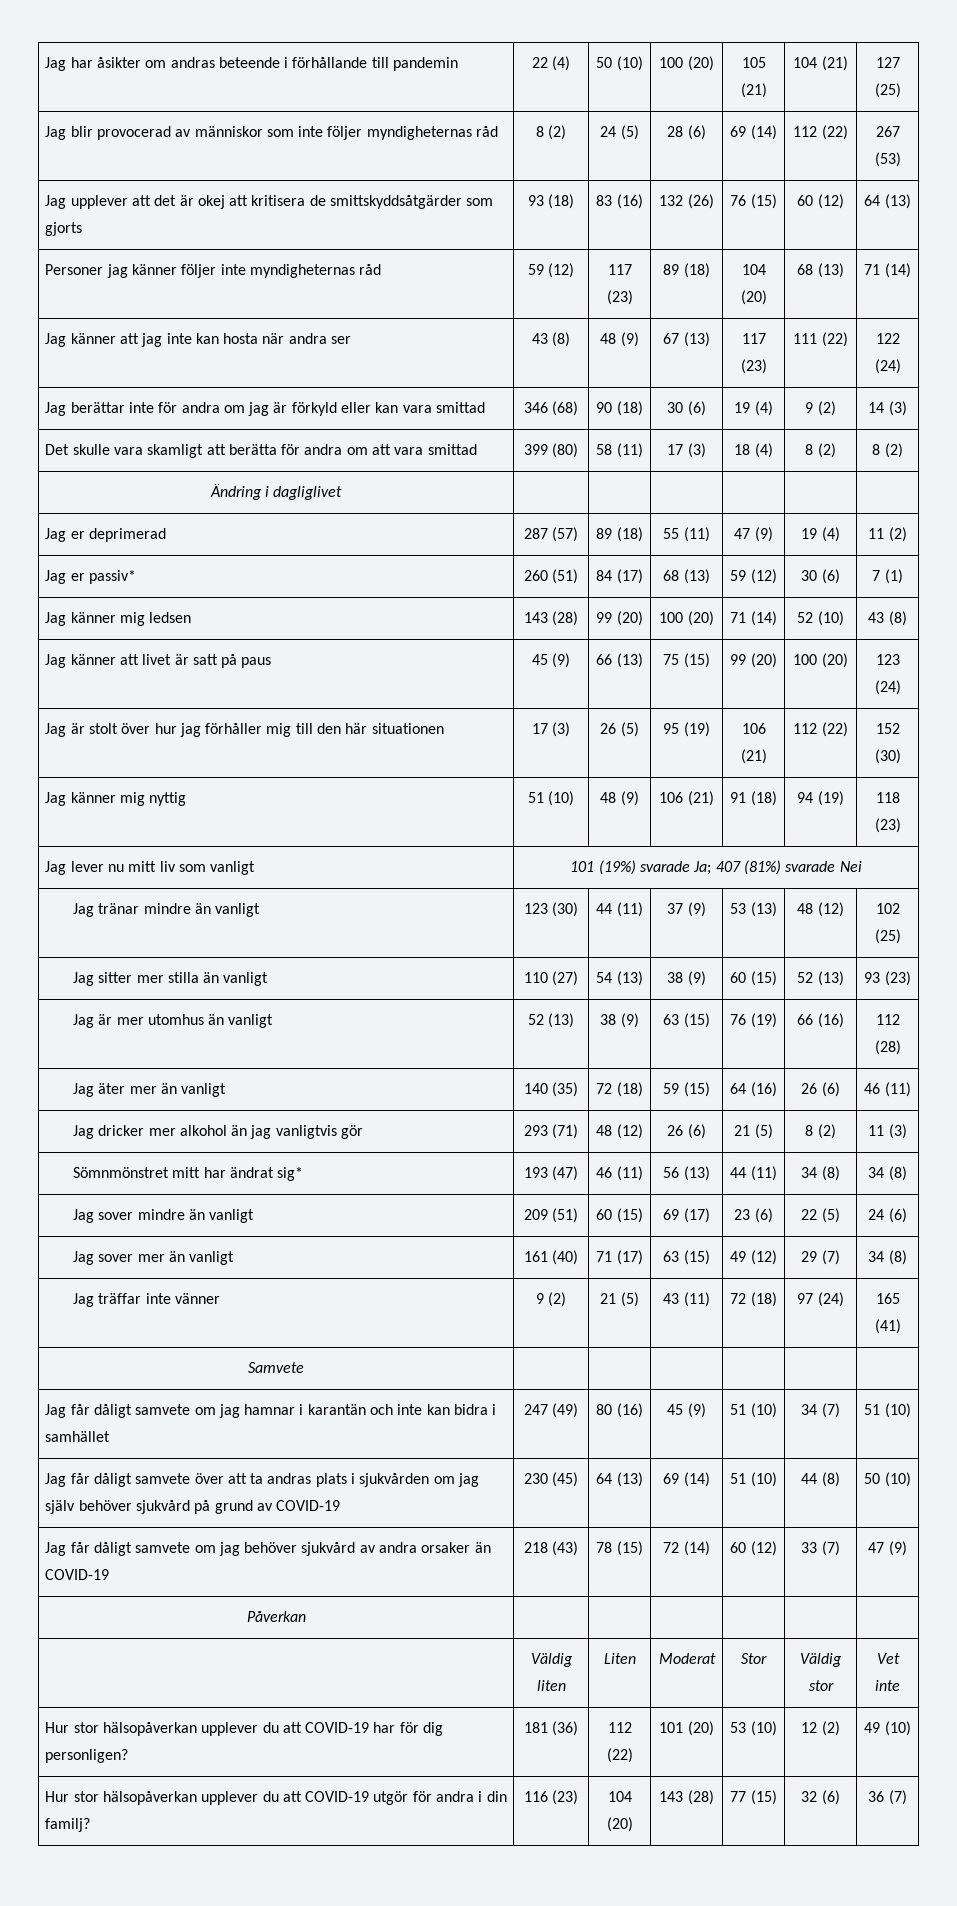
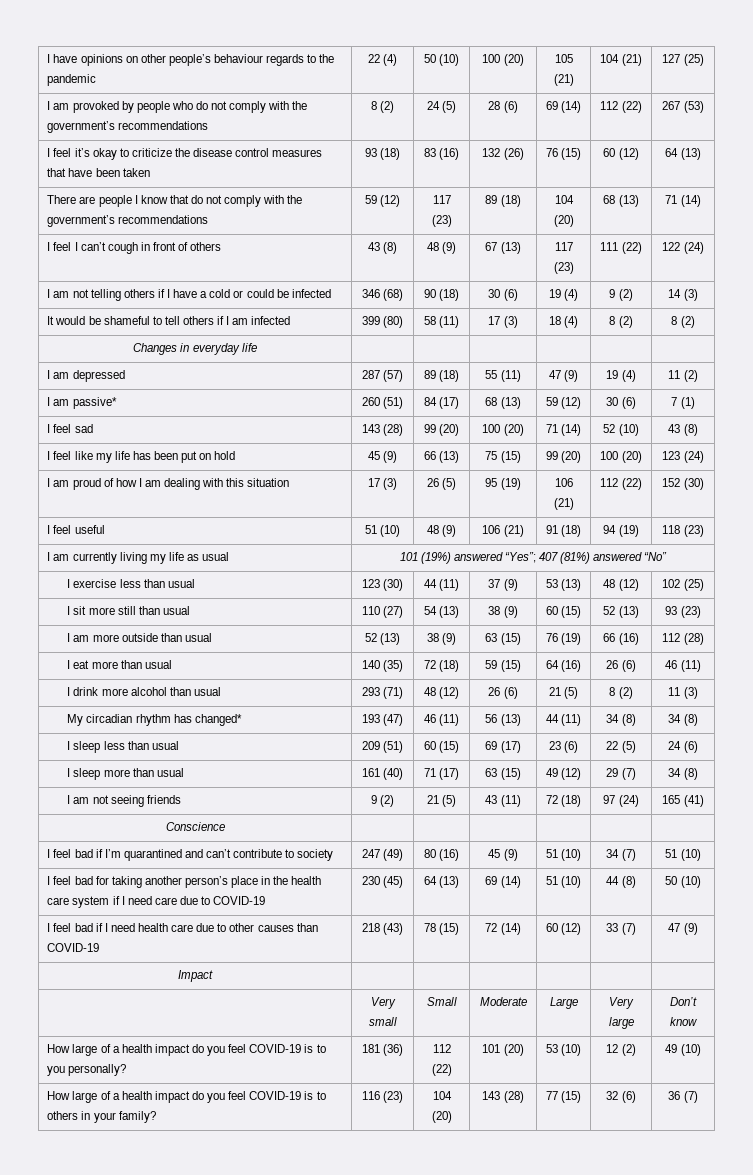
- Jag har åsikter om andras beteende i förhållande till pandemin | 22 (4) | 50 (10) | 100 (20) | 105 (21) | 104 (21) | 127 (25)
+ I have opinions on other people’s behaviour regards to the pandemic | 22 (4) | 50 (10) | 100 (20) | 105 (21) | 104 (21) | 127 (25)
- Jag blir provocerad av människor som inte följer myndigheternas råd | 8 (2) | 24 (5) | 28 (6) | 69 (14) | 112 (22) | 267 (53)
+ I am provoked by people who do not comply with the government’s recommendations | 8 (2) | 24 (5) | 28 (6) | 69 (14) | 112 (22) | 267 (53)
- Jag upplever att det är okej att kritisera de smittskyddsåtgärder som gjorts | 93 (18) | 83 (16) | 132 (26) | 76 (15) | 60 (12) | 64 (13)
+ I feel it’s okay to criticize the disease control measures that have been taken | 93 (18) | 83 (16) | 132 (26) | 76 (15) | 60 (12) | 64 (13)
- Personer jag känner följer inte myndigheternas råd | 59 (12) | 117 (23) | 89 (18) | 104 (20) | 68 (13) | 71 (14)
+ There are people I know that do not comply with the government’s recommendations | 59 (12) | 117 (23) | 89 (18) | 104 (20) | 68 (13) | 71 (14)
- Jag känner att jag inte kan hosta när andra ser | 43 (8) | 48 (9) | 67 (13) | 117 (23) | 111 (22) | 122 (24)
+ I feel I can’t cough in front of others | 43 (8) | 48 (9) | 67 (13) | 117 (23) | 111 (22) | 122 (24)
- Jag berättar inte för andra om jag är förkyld eller kan vara smittad | 346 (68) | 90 (18) | 30 (6) | 19 (4) | 9 (2) | 14 (3)
+ I am not telling others if I have a cold or could be infected | 346 (68) | 90 (18) | 30 (6) | 19 (4) | 9 (2) | 14 (3)
- Det skulle vara skamligt att berätta för andra om att vara smittad | 399 (80) | 58 (11) | 17 (3) | 18 (4) | 8 (2) | 8 (2)
+ It would be shameful to tell others if I am infected | 399 (80) | 58 (11) | 17 (3) | 18 (4) | 8 (2) | 8 (2)
- Ändring i dagliglivet | | | | | |
- Jag er deprimerad | 287 (57) | 89 (18) | 55 (11) | 47 (9) | 19 (4) | 11 (2)
+ Changes in everyday life | | | | | |
+ I am depressed | 287 (57) | 89 (18) | 55 (11) | 47 (9) | 19 (4) | 11 (2)
- Jag er passiv* | 260 (51) | 84 (17) | 68 (13) | 59 (12) | 30 (6) | 7 (1)
+ I am passive* | 260 (51) | 84 (17) | 68 (13) | 59 (12) | 30 (6) | 7 (1)
- Jag känner mig ledsen | 143 (28) | 99 (20) | 100 (20) | 71 (14) | 52 (10) | 43 (8)
+ I feel sad | 143 (28) | 99 (20) | 100 (20) | 71 (14) | 52 (10) | 43 (8)
- Jag känner att livet är satt på paus | 45 (9) | 66 (13) | 75 (15) | 99 (20) | 100 (20) | 123 (24)
+ I feel like my life has been put on hold | 45 (9) | 66 (13) | 75 (15) | 99 (20) | 100 (20) | 123 (24)
- Jag är stolt över hur jag förhåller mig till den här situationen | 17 (3) | 26 (5) | 95 (19) | 106 (21) | 112 (22) | 152 (30)
+ I am proud of how I am dealing with this situation | 17 (3) | 26 (5) | 95 (19) | 106 (21) | 112 (22) | 152 (30)
- Jag känner mig nyttig | 51 (10) | 48 (9) | 106 (21) | 91 (18) | 94 (19) | 118 (23)
+ I feel useful | 51 (10) | 48 (9) | 106 (21) | 91 (18) | 94 (19) | 118 (23)
- Jag lever nu mitt liv som vanligt | 101 (19%) svarade Ja; 407 (81%) svarade Nei
- Jag tränar mindre än vanligt | 123 (30) | 44 (11) | 37 (9) | 53 (13) | 48 (12) | 102 (25)
+ I am currently living my life as usual | 101 (19%) answered “Yes”; 407 (81%) answered “No”
+ I exercise less than usual | 123 (30) | 44 (11) | 37 (9) | 53 (13) | 48 (12) | 102 (25)
- Jag sitter mer stilla än vanligt | 110 (27) | 54 (13) | 38 (9) | 60 (15) | 52 (13) | 93 (23)
+ I sit more still than usual | 110 (27) | 54 (13) | 38 (9) | 60 (15) | 52 (13) | 93 (23)
- Jag är mer utomhus än vanligt | 52 (13) | 38 (9) | 63 (15) | 76 (19) | 66 (16) | 112 (28)
+ I am more outside than usual | 52 (13) | 38 (9) | 63 (15) | 76 (19) | 66 (16) | 112 (28)
- Jag äter mer än vanligt | 140 (35) | 72 (18) | 59 (15) | 64 (16) | 26 (6) | 46 (11)
+ I eat more than usual | 140 (35) | 72 (18) | 59 (15) | 64 (16) | 26 (6) | 46 (11)
- Jag dricker mer alkohol än jag vanligtvis gör | 293 (71) | 48 (12) | 26 (6) | 21 (5) | 8 (2) | 11 (3)
+ I drink more alcohol than usual | 293 (71) | 48 (12) | 26 (6) | 21 (5) | 8 (2) | 11 (3)
- Sömnmönstret mitt har ändrat sig* | 193 (47) | 46 (11) | 56 (13) | 44 (11) | 34 (8) | 34 (8)
+ My circadian rhythm has changed* | 193 (47) | 46 (11) | 56 (13) | 44 (11) | 34 (8) | 34 (8)
- Jag sover mindre än vanligt | 209 (51) | 60 (15) | 69 (17) | 23 (6) | 22 (5) | 24 (6)
+ I sleep less than usual | 209 (51) | 60 (15) | 69 (17) | 23 (6) | 22 (5) | 24 (6)
- Jag sover mer än vanligt | 161 (40) | 71 (17) | 63 (15) | 49 (12) | 29 (7) | 34 (8)
+ I sleep more than usual | 161 (40) | 71 (17) | 63 (15) | 49 (12) | 29 (7) | 34 (8)
- Jag träffar inte vänner | 9 (2) | 21 (5) | 43 (11) | 72 (18) | 97 (24) | 165 (41)
+ I am not seeing friends | 9 (2) | 21 (5) | 43 (11) | 72 (18) | 97 (24) | 165 (41)
- Samvete | | | | | |
- Jag får dåligt samvete om jag hamnar i karantän och inte kan bidra i samhället | 247 (49) | 80 (16) | 45 (9) | 51 (10) | 34 (7) | 51 (10)
+ Conscience | | | | | |
+ I feel bad if I’m quarantined and can’t contribute to society | 247 (49) | 80 (16) | 45 (9) | 51 (10) | 34 (7) | 51 (10)
- Jag får dåligt samvete över att ta andras plats i sjukvården om jag själv behöver sjukvård på grund av COVID-19 | 230 (45) | 64 (13) | 69 (14) | 51 (10) | 44 (8) | 50 (10)
+ I feel bad for taking another person’s place in the health care system if I need care due to COVID-19 | 230 (45) | 64 (13) | 69 (14) | 51 (10) | 44 (8) | 50 (10)
- Jag får dåligt samvete om jag behöver sjukvård av andra orsaker än COVID-19 | 218 (43) | 78 (15) | 72 (14) | 60 (12) | 33 (7) | 47 (9)
+ I feel bad if I need health care due to other causes than COVID-19 | 218 (43) | 78 (15) | 72 (14) | 60 (12) | 33 (7) | 47 (9)
- Påverkan | | | | | |
- | Väldig liten | Liten | Moderat | Stor | Väldig stor | Vet inte
- Hur stor hälsopåverkan upplever du att COVID-19 har för dig personligen? | 181 (36) | 112 (22) | 101 (20) | 53 (10) | 12 (2) | 49 (10)
+ Impact | | | | | |
+ | Very small | Small | Moderate | Large | Very large | Don’t know
+ How large of a health impact do you feel COVID-19 is to you personally? | 181 (36) | 112 (22) | 101 (20) | 53 (10) | 12 (2) | 49 (10)
- Hur stor hälsopåverkan upplever du att COVID-19 utgör för andra i din familj? | 116 (23) | 104 (20) | 143 (28) | 77 (15) | 32 (6) | 36 (7)
+ How large of a health impact do you feel COVID-19 is to others in your family? | 116 (23) | 104 (20) | 143 (28) | 77 (15) | 32 (6) | 36 (7)

